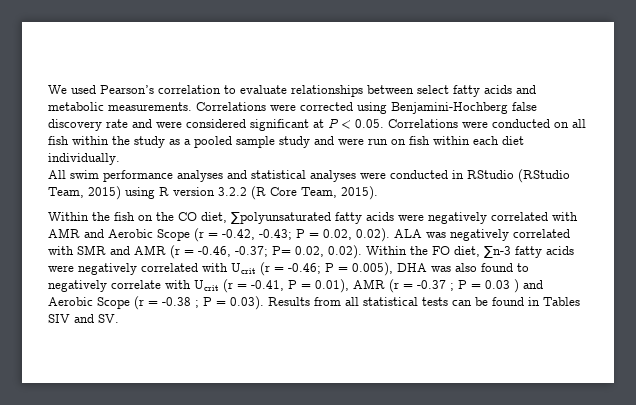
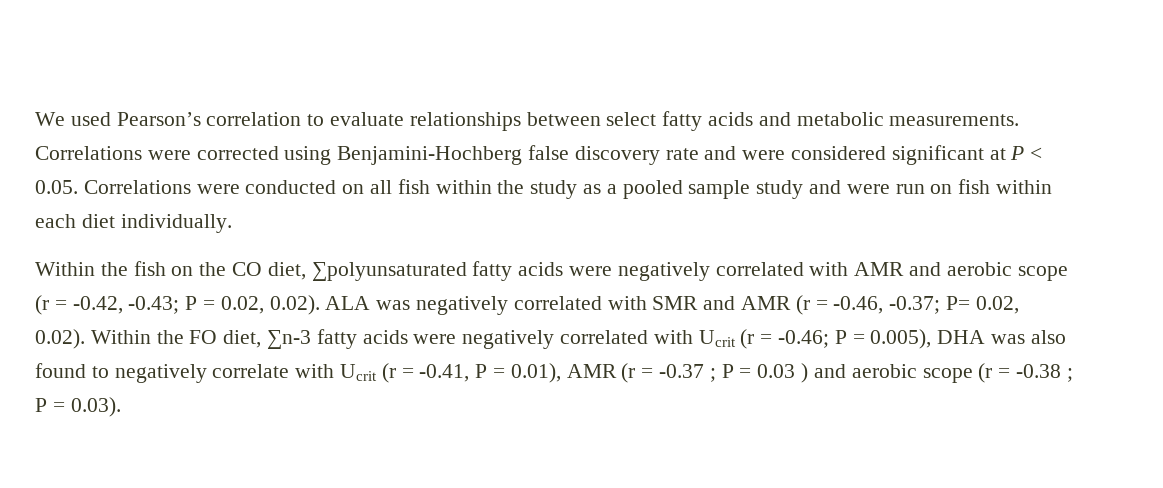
- All swim performance analyses and statistical analyses were conducted in RStudio (RStudio Team, 2015) using R version 3.2.2 (R Core Team, 2015).
- Within the fish on the CO diet, ∑polyunsaturated fatty acids were negatively correlated with AMR and Aerobic Scope (r = -0.42, -0.43;
+ Within the fish on the CO diet, ∑polyunsaturated fatty acids were negatively correlated with AMR and aerobic scope (r = -0.42, -0.43;
- P = 0.03 ) and Aerobic Scope (r = -0.38 ;
+ P = 0.03 ) and aerobic scope (r = -0.38 ;
- P = 0.03). Results from all statistical tests can be found in Tables SIV and SV.
+ P = 0.03).

